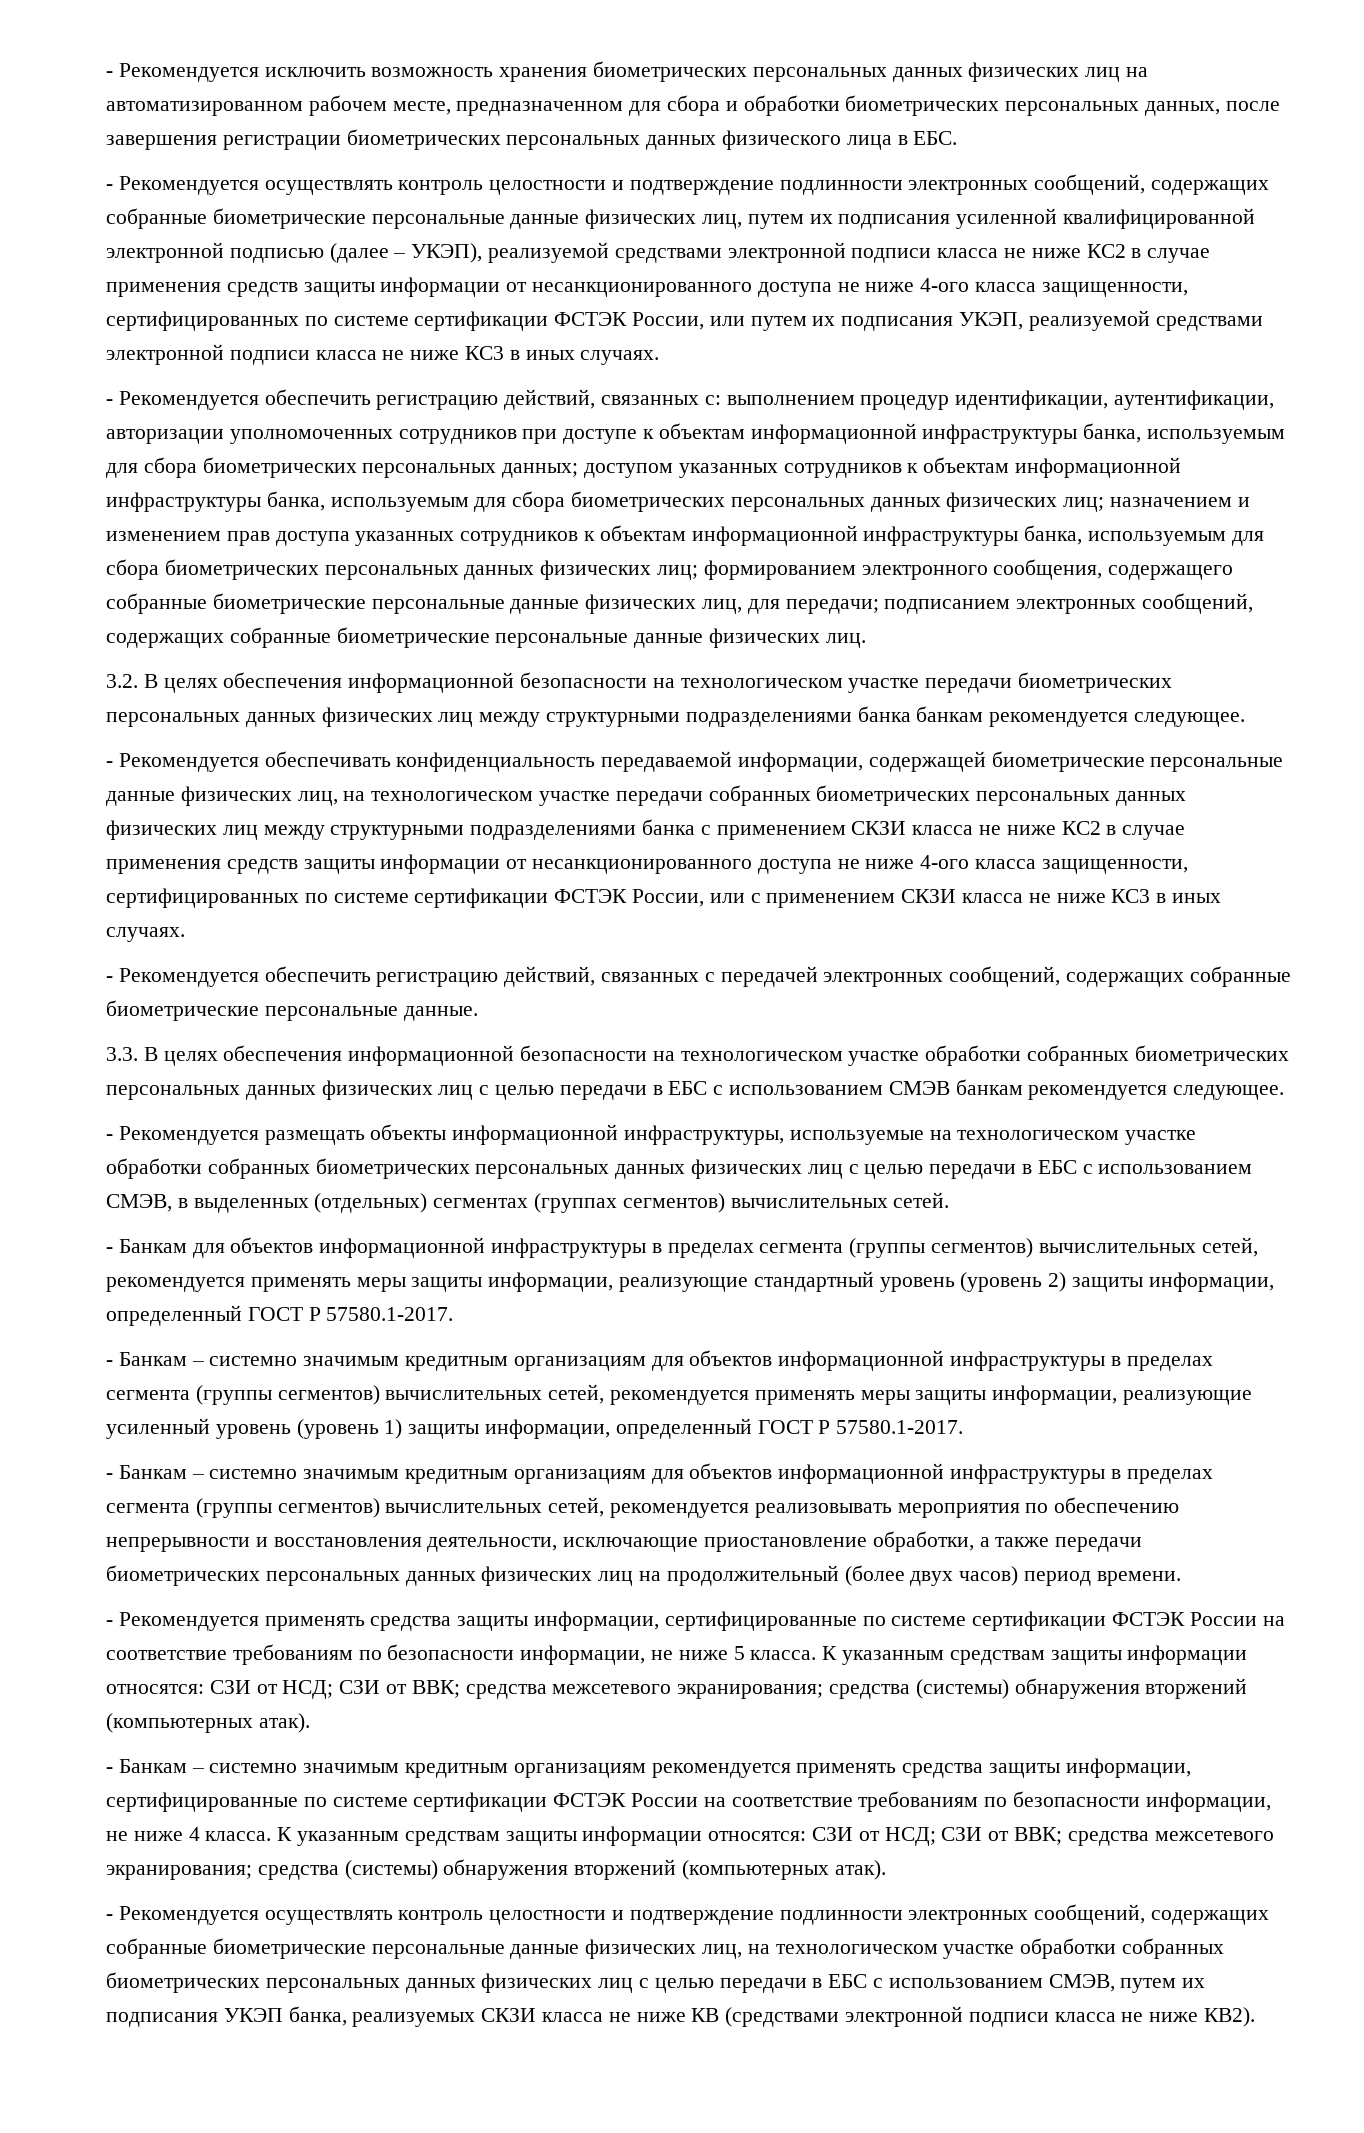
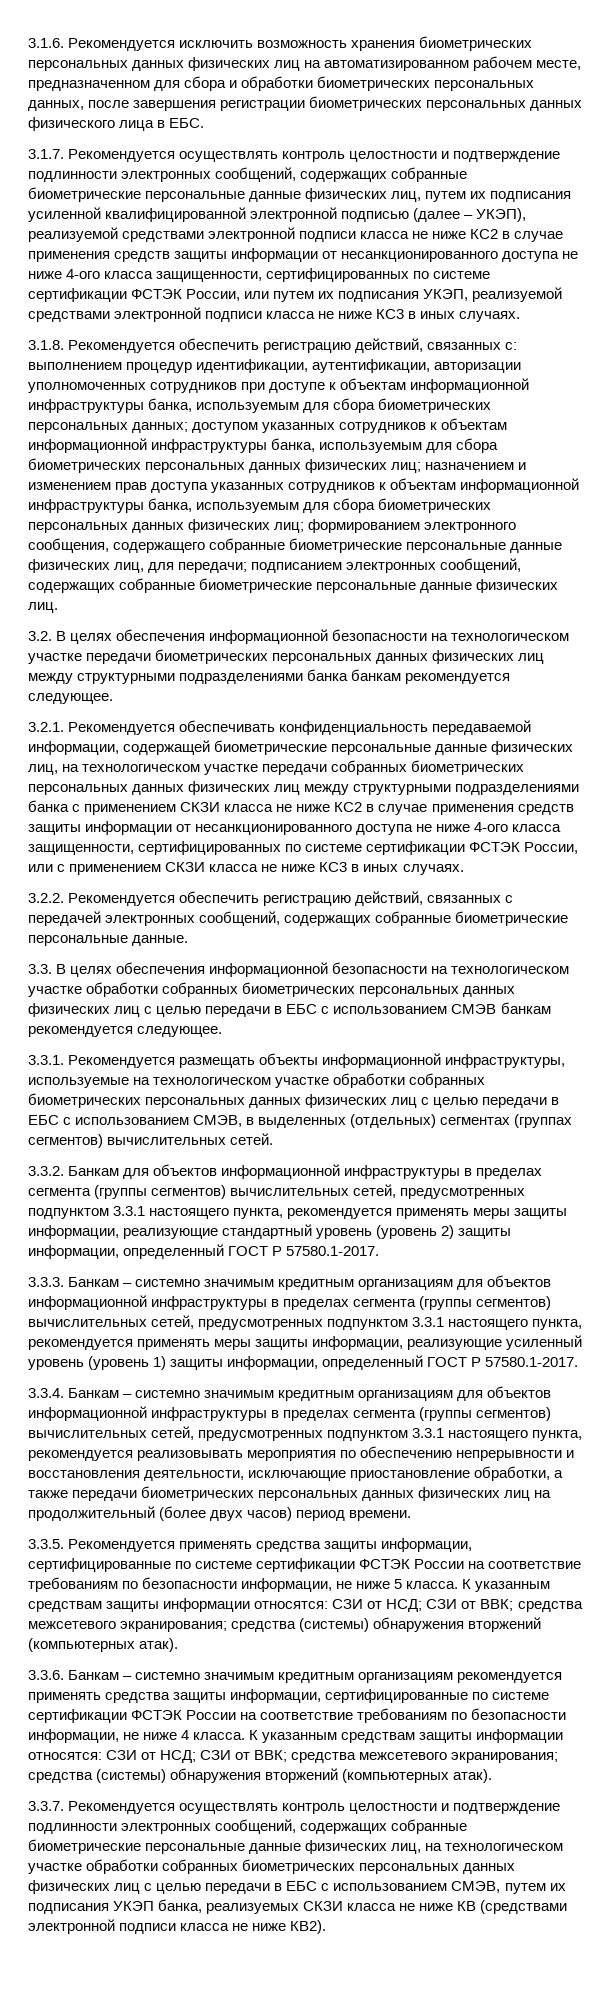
- - Рекомендуется исключить возможность хранения биометрических персональных данных физических лиц на автоматизированном рабочем месте, предназначенном для сбора и обработки биометрических персональных данных, после завершения регистрации биометрических персональных данных физического лица в ЕБС.
+ 3.1.6. Рекомендуется исключить возможность хранения биометрических персональных данных физических лиц на автоматизированном рабочем месте, предназначенном для сбора и обработки биометрических персональных данных, после завершения регистрации биометрических персональных данных физического лица в ЕБС.
- - Рекомендуется осуществлять контроль целостности и подтверждение подлинности электронных сообщений, содержащих собранные биометрические персональные данные физических лиц, путем их подписания усиленной квалифицированной электронной подписью (далее – УКЭП), реализуемой средствами электронной подписи класса не ниже КС2 в случае применения средств защиты информации от несанкционированного доступа не ниже 4-ого класса защищенности, сертифицированных по системе сертификации ФСТЭК России, или путем их подписания УКЭП, реализуемой средствами электронной подписи класса не ниже КС3 в иных случаях.
+ 3.1.7. Рекомендуется осуществлять контроль целостности и подтверждение подлинности электронных сообщений, содержащих собранные биометрические персональные данные физических лиц, путем их подписания усиленной квалифицированной электронной подписью (далее – УКЭП), реализуемой средствами электронной подписи класса не ниже КС2 в случае применения средств защиты информации от несанкционированного доступа не ниже 4-ого класса защищенности, сертифицированных по системе сертификации ФСТЭК России, или путем их подписания УКЭП, реализуемой средствами электронной подписи класса не ниже КС3 в иных случаях.
- - Рекомендуется обеспечить регистрацию действий, связанных с:
+ 3.1.8. Рекомендуется обеспечить регистрацию действий, связанных с:
- - Рекомендуется обеспечивать конфиденциальность передаваемой информации, содержащей биометрические персональные данные физических лиц, на технологическом участке передачи собранных биометрических персональных данных физических лиц между структурными подразделениями банка с применением СКЗИ класса не ниже КС2 в случае применения средств защиты информации от несанкционированного доступа не ниже 4-ого класса защищенности, сертифицированных по системе сертификации ФСТЭК России, или с применением СКЗИ класса не ниже КС3 в иных случаях.
+ 3.2.1. Рекомендуется обеспечивать конфиденциальность передаваемой информации, содержащей биометрические персональные данные физических лиц, на технологическом участке передачи собранных биометрических персональных данных физических лиц между структурными подразделениями банка с применением СКЗИ класса не ниже КС2 в случае применения средств защиты информации от несанкционированного доступа не ниже 4-ого класса защищенности, сертифицированных по системе сертификации ФСТЭК России, или с применением СКЗИ класса не ниже КС3 в иных случаях.
- - Рекомендуется обеспечить регистрацию действий, связанных с передачей электронных сообщений, содержащих собранные биометрические персональные данные.
+ 3.2.2. Рекомендуется обеспечить регистрацию действий, связанных с передачей электронных сообщений, содержащих собранные биометрические персональные данные.
- - Рекомендуется размещать объекты информационной инфраструктуры, используемые на технологическом участке обработки собранных биометрических персональных данных физических лиц с целью передачи в ЕБС с использованием СМЭВ, в выделенных (отдельных) сегментах (группах сегментов) вычислительных сетей.
+ 3.3.1. Рекомендуется размещать объекты информационной инфраструктуры, используемые на технологическом участке обработки собранных биометрических персональных данных физических лиц с целью передачи в ЕБС с использованием СМЭВ, в выделенных (отдельных) сегментах (группах сегментов) вычислительных сетей.
- - Банкам для объектов информационной инфраструктуры в пределах сегмента (группы сегментов) вычислительных сетей, рекомендуется применять меры защиты информации, реализующие стандартный уровень (уровень 2) защиты информации, определенный ГОСТ Р 57580.1-2017.
+ 3.3.2. Банкам для объектов информационной инфраструктуры в пределах сегмента (группы сегментов) вычислительных сетей, предусмотренных подпунктом 3.3.1 настоящего пункта, рекомендуется применять меры защиты информации, реализующие стандартный уровень (уровень 2) защиты информации, определенный ГОСТ Р 57580.1-2017.
- - Банкам – системно значимым кредитным организациям для объектов информационной инфраструктуры в пределах сегмента (группы сегментов) вычислительных сетей, рекомендуется применять меры защиты информации, реализующие усиленный уровень (уровень 1) защиты информации, определенный ГОСТ Р 57580.1-2017.
+ 3.3.3. Банкам – системно значимым кредитным организациям для объектов информационной инфраструктуры в пределах сегмента (группы сегментов) вычислительных сетей, предусмотренных подпунктом 3.3.1 настоящего пункта, рекомендуется применять меры защиты информации, реализующие усиленный уровень (уровень 1) защиты информации, определенный ГОСТ Р 57580.1-2017.
- - Банкам – системно значимым кредитным организациям для объектов информационной инфраструктуры в пределах сегмента (группы сегментов) вычислительных сетей, рекомендуется реализовывать мероприятия по обеспечению непрерывности и восстановления деятельности, исключающие приостановление обработки, а также передачи биометрических персональных данных физических лиц на продолжительный (более двух часов) период времени.
+ 3.3.4. Банкам – системно значимым кредитным организациям для объектов информационной инфраструктуры в пределах сегмента (группы сегментов) вычислительных сетей, предусмотренных подпунктом 3.3.1 настоящего пункта, рекомендуется реализовывать мероприятия по обеспечению непрерывности и восстановления деятельности, исключающие приостановление обработки, а также передачи биометрических персональных данных физических лиц на продолжительный (более двух часов) период времени.
- - Рекомендуется применять средства защиты информации, сертифицированные по системе сертификации ФСТЭК России на соответствие требованиям по безопасности информации, не ниже 5 класса.
+ 3.3.5. Рекомендуется применять средства защиты информации, сертифицированные по системе сертификации ФСТЭК России на соответствие требованиям по безопасности информации, не ниже 5 класса.
- - Банкам – системно значимым кредитным организациям рекомендуется применять средства защиты информации, сертифицированные по системе сертификации ФСТЭК России на соответствие требованиям по безопасности информации, не ниже 4 класса.
+ 3.3.6. Банкам – системно значимым кредитным организациям рекомендуется применять средства защиты информации, сертифицированные по системе сертификации ФСТЭК России на соответствие требованиям по безопасности информации, не ниже 4 класса.
- - Рекомендуется осуществлять контроль целостности и подтверждение подлинности электронных сообщений, содержащих собранные биометрические персональные данные физических лиц, на технологическом участке обработки собранных биометрических персональных данных физических лиц с целью передачи в ЕБС с использованием СМЭВ, путем их подписания УКЭП банка, реализуемых СКЗИ класса не ниже КВ (средствами электронной подписи класса не ниже КВ2).
+ 3.3.7. Рекомендуется осуществлять контроль целостности и подтверждение подлинности электронных сообщений, содержащих собранные биометрические персональные данные физических лиц, на технологическом участке обработки собранных биометрических персональных данных физических лиц с целью передачи в ЕБС с использованием СМЭВ, путем их подписания УКЭП банка, реализуемых СКЗИ класса не ниже КВ (средствами электронной подписи класса не ниже КВ2).

